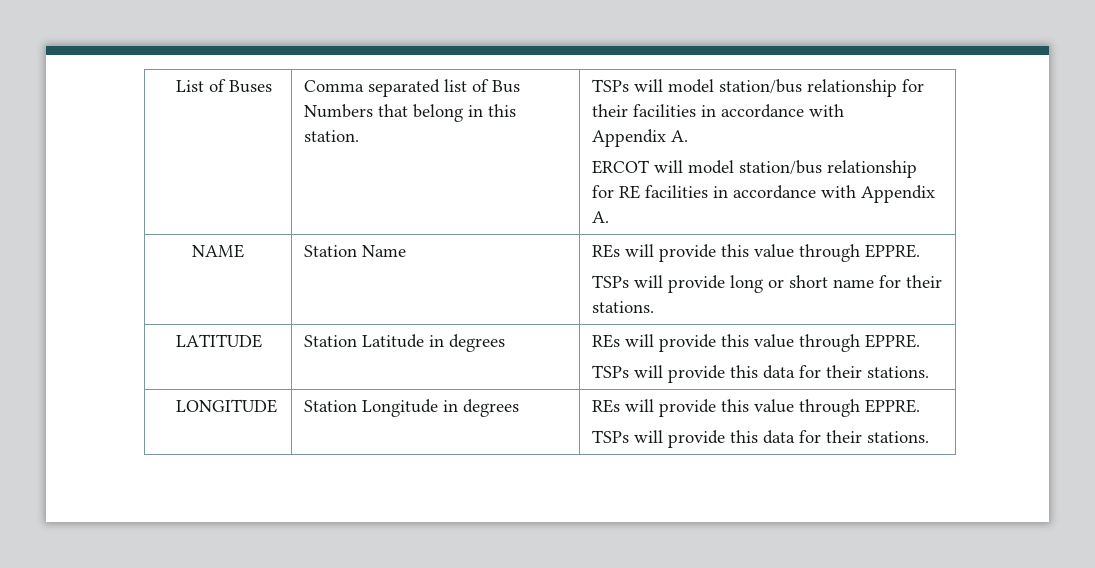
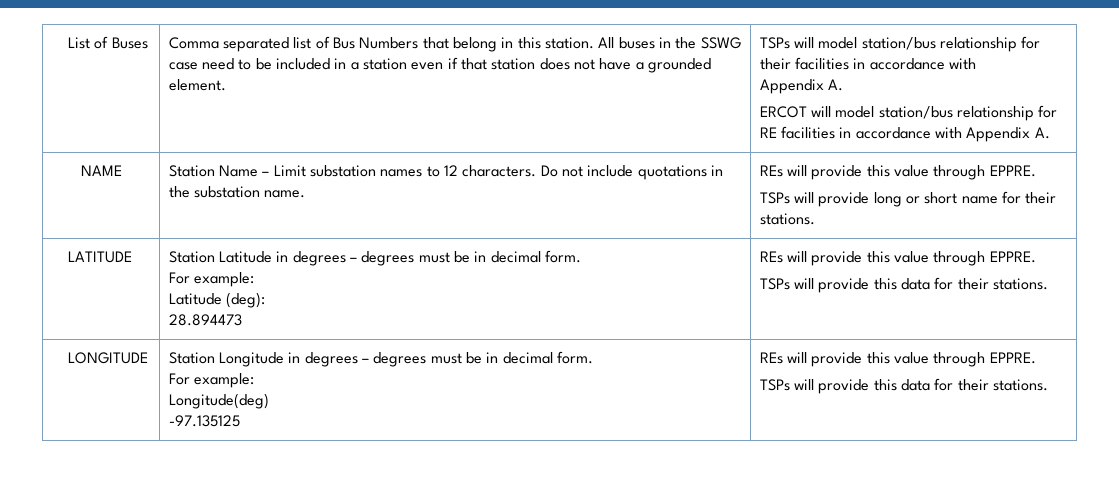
+ All buses in the SSWG case need to be included in a station even if that station does not have a grounded element.
- NAME | Station Name | REs will provide this value through EPPRE.
+ NAME | Station Name – Limit substation names to 12 characters. Do not include quotations in the substation name. | REs will provide this value through EPPRE.
- LATITUDE | Station Latitude in degrees | REs will provide this value through EPPRE.
+ LATITUDE | Station Latitude in degrees – degrees must be in decimal form.
+ For example:
+ Latitude (deg):
+ 28.894473 | REs will provide this value through EPPRE.
- LONGITUDE | Station Longitude in degrees | REs will provide this value through EPPRE.
+ LONGITUDE | Station Longitude in degrees – degrees must be in decimal form.
+ For example:
+ Longitude(deg)
+ -97.135125 | REs will provide this value through EPPRE.

